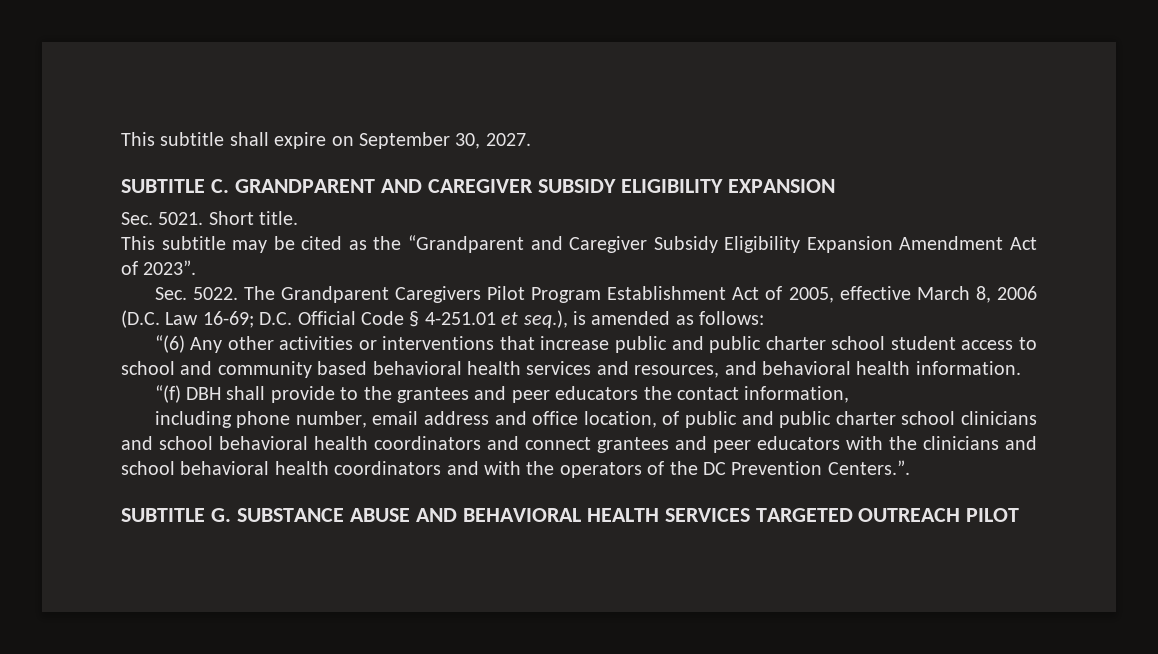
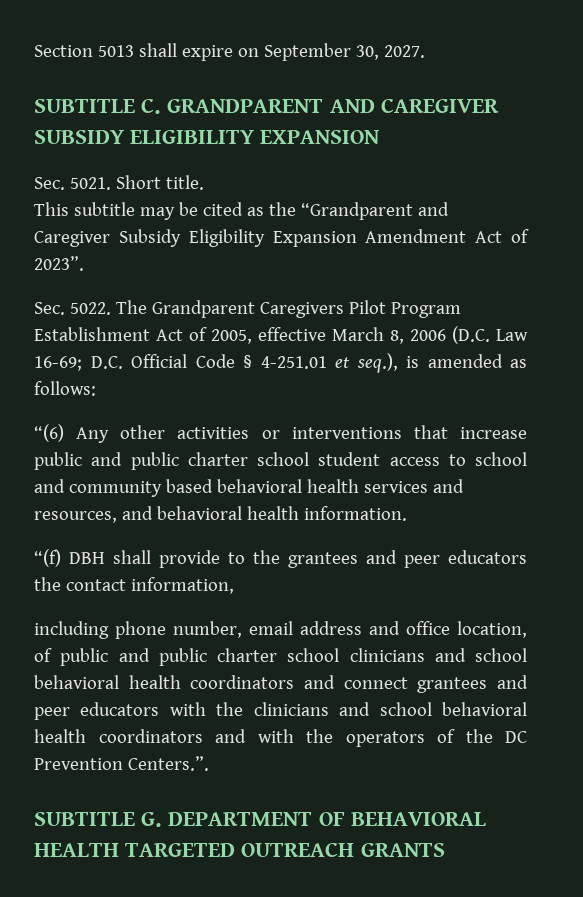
- This subtitle shall expire on September 30, 2027.
+ Section 5013 shall expire on September 30, 2027.
- SUBTITLE G. SUBSTANCE ABUSE AND BEHAVIORAL HEALTH SERVICES TARGETED OUTREACH PILOT
+ SUBTITLE G. DEPARTMENT OF BEHAVIORAL HEALTH TARGETED OUTREACH GRANTS

